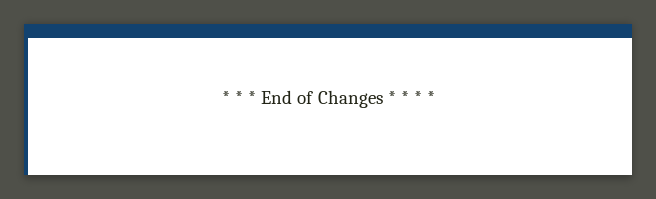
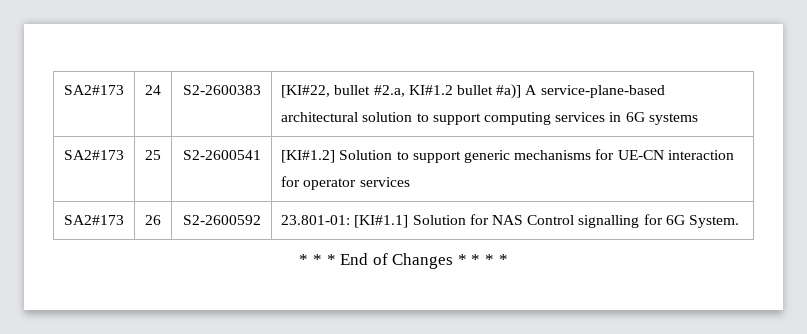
+ SA2#173 | 24 | S2-2600383 | [KI#22, bullet #2.a, KI#1.2 bullet #a)] A service-plane-based architectural solution to support computing services in 6G systems
+ SA2#173 | 25 | S2-2600541 | [KI#1.2] Solution to support generic mechanisms for UE-CN interaction for operator services
+ SA2#173 | 26 | S2-2600592 | 23.801-01: [KI#1.1] Solution for NAS Control signalling for 6G System.

